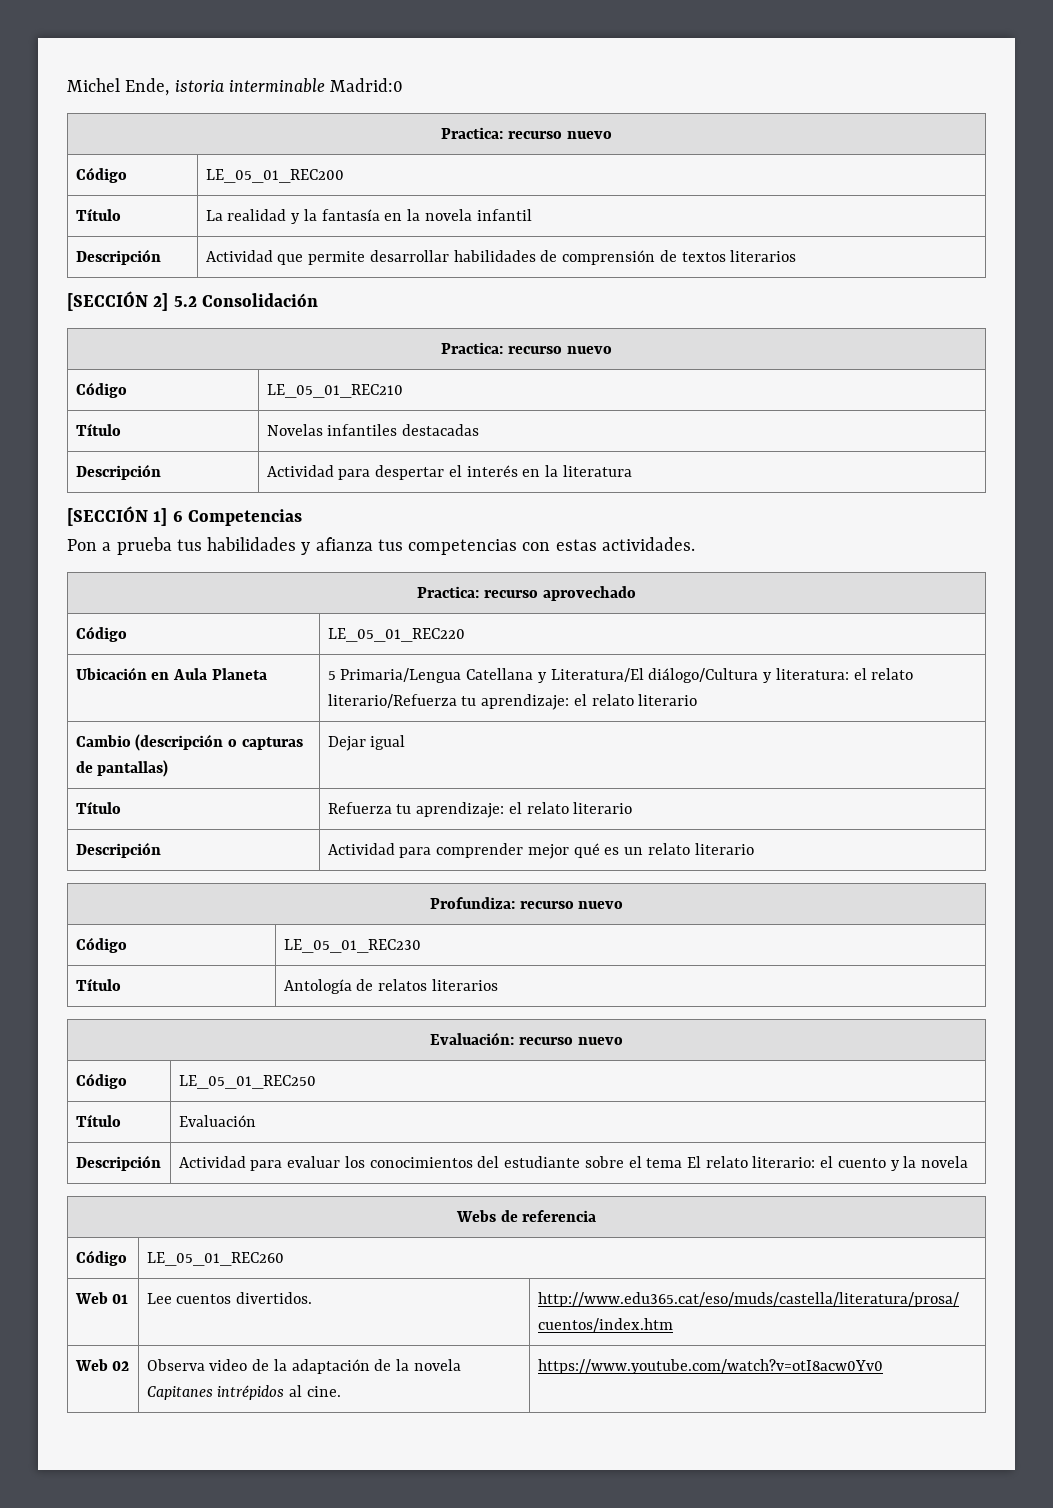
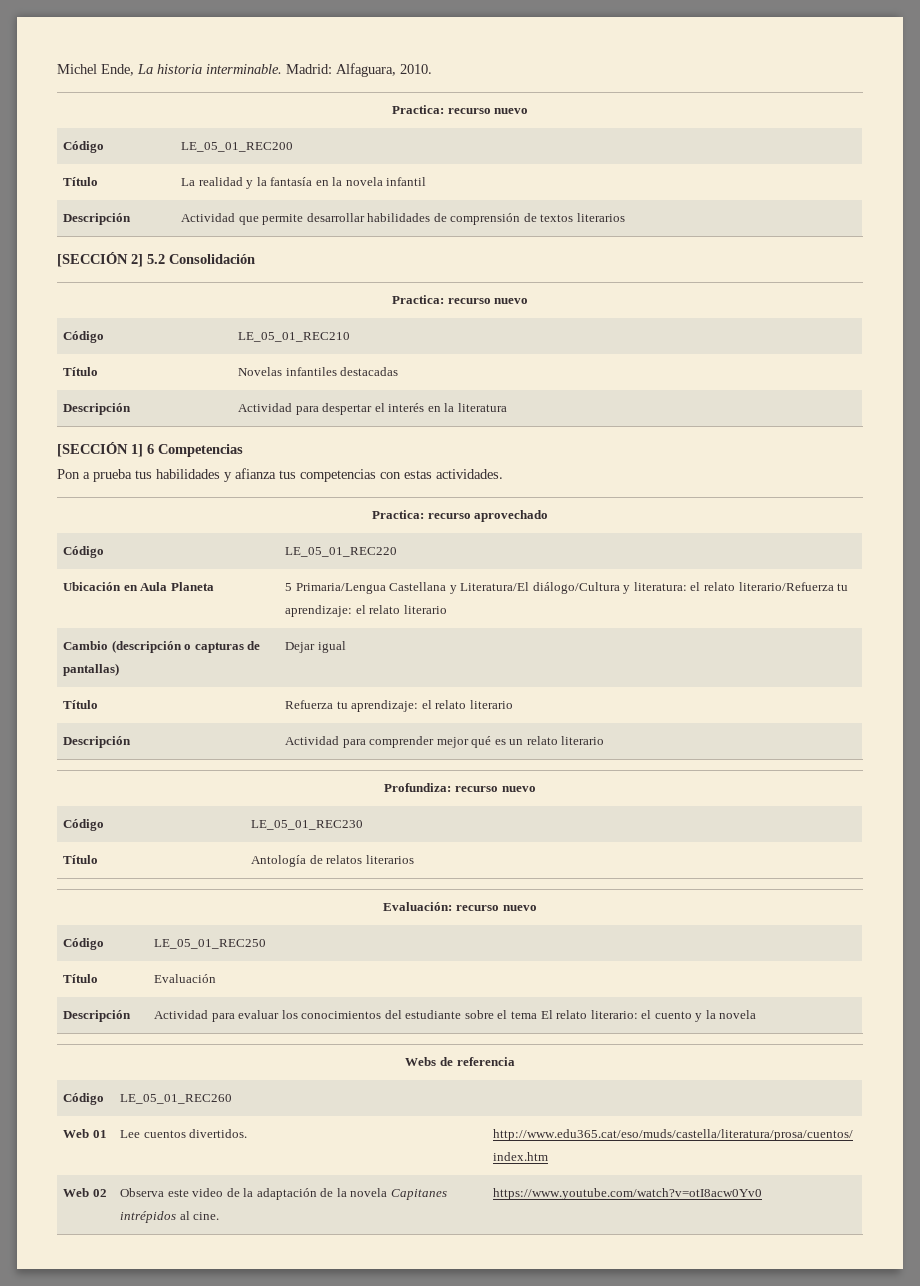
- Michel Ende, istoria interminable Madrid:0
+ Michel Ende, La historia interminable. Madrid: Alfaguara, 2010.
- Ubicación en Aula Planeta | 5 Primaria/Lengua Catellana y Literatura/El diálogo/Cultura y literatura: el relato literario/Refuerza tu aprendizaje: el relato literario
+ Ubicación en Aula Planeta | 5 Primaria/Lengua Castellana y Literatura/El diálogo/Cultura y literatura: el relato literario/Refuerza tu aprendizaje: el relato literario
- Web 02 | Observa video de la adaptación de la novela Capitanes intrépidos al cine. | https://www.youtube.com/watch?v=otI8acw0Yv0
+ Web 02 | Observa este video de la adaptación de la novela Capitanes intrépidos al cine. | https://www.youtube.com/watch?v=otI8acw0Yv0

